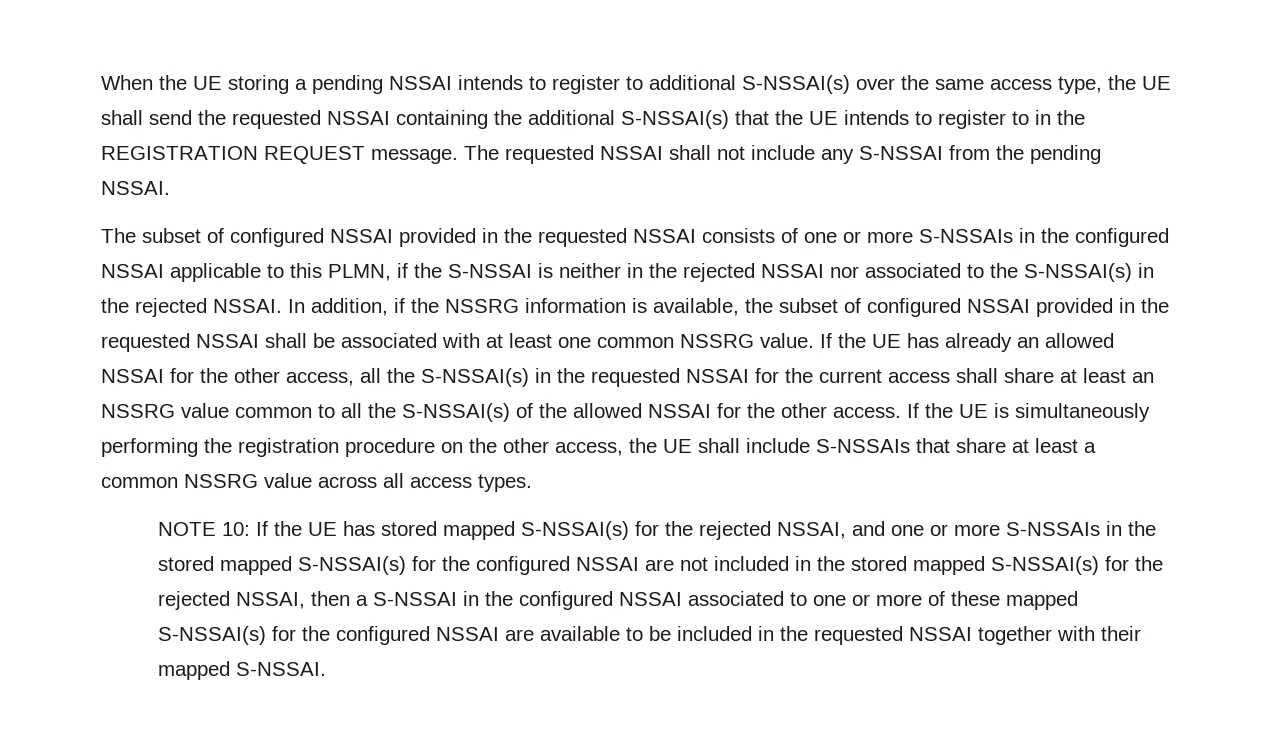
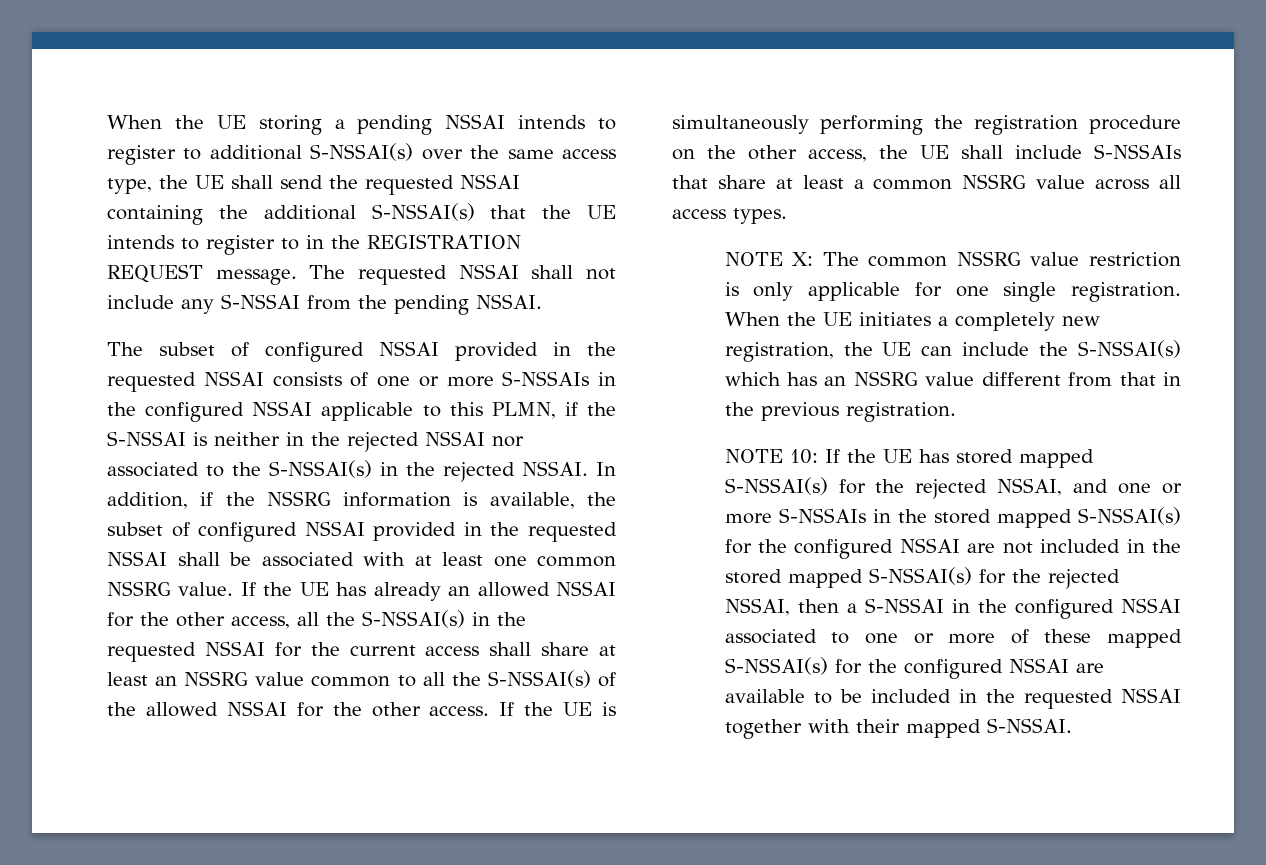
+ NOTE X: The common NSSRG value restriction is only applicable for one single registration. When the UE initiates a completely new registration, the UE can include the S-NSSAI(s) which has an NSSRG value different from that in the previous registration.

